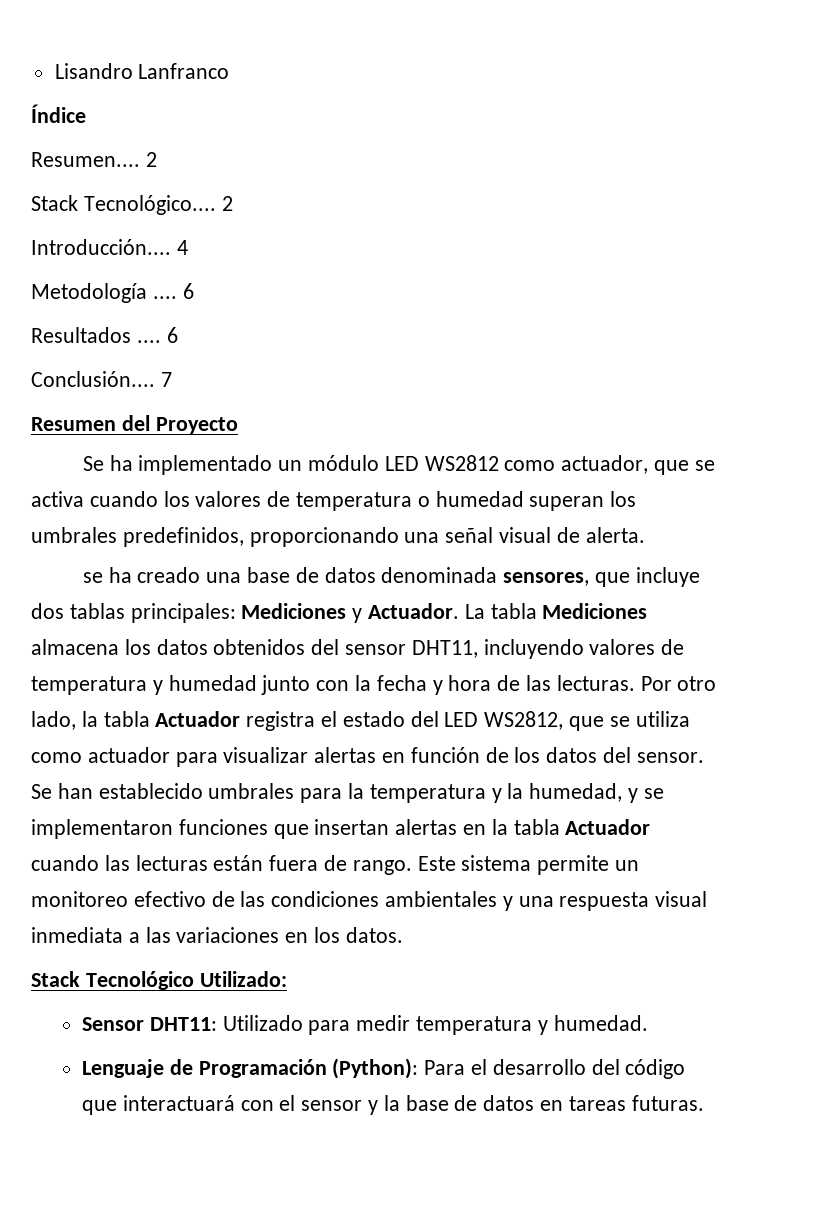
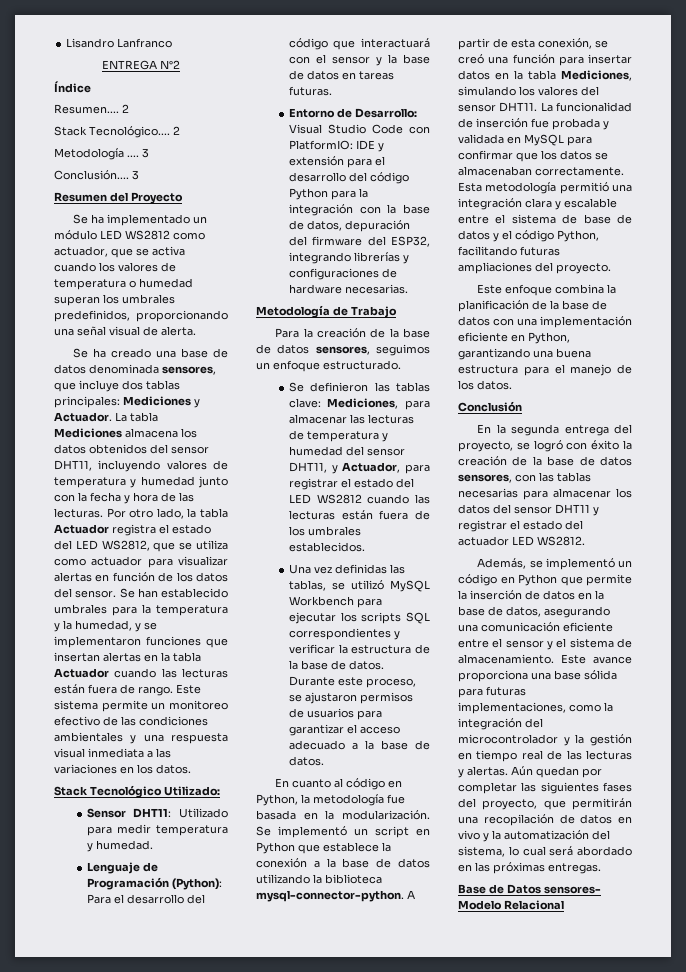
+ ENTREGA N°2
- Introducción.... 4
- Metodología .... 6
- Resultados .... 6
+ Metodología .... 3
- Conclusión.... 7
+ Conclusión.... 3
- se ha creado una base de datos denominada sensores, que incluye dos tablas principales: Mediciones y Actuador.
+ Se ha creado una base de datos denominada sensores, que incluye dos tablas principales: Mediciones y Actuador.
+ Entorno de Desarrollo: Visual Studio Code con PlatformIO: IDE y extensión para el desarrollo del código Python para la integración con la base de datos, depuración del firmware del ESP32, integrando librerías y configuraciones de hardware necesarias.
+ Metodología de Trabajo
+ Para la creación de la base de datos sensores, seguimos un enfoque estructurado.
+ Se definieron las tablas clave: Mediciones, para almacenar las lecturas de temperatura y humedad del sensor DHT11, y Actuador, para registrar el estado del LED WS2812 cuando las lecturas están fuera de los umbrales establecidos.
+ Una vez definidas las tablas, se utilizó MySQL Workbench para ejecutar los scripts SQL correspondientes y verificar la estructura de la base de datos. Durante este proceso, se ajustaron permisos de usuarios para garantizar el acceso adecuado a la base de datos.
+ En cuanto al código en Python, la metodología fue basada en la modularización. Se implementó un script en Python que establece la conexión a la base de datos utilizando la biblioteca mysql-connector-python. A partir de esta conexión, se creó una función para insertar datos en la tabla Mediciones, simulando los valores del sensor DHT11. La funcionalidad de inserción fue probada y validada en MySQL para confirmar que los datos se almacenaban correctamente. Esta metodología permitió una integración clara y escalable entre el sistema de base de datos y el código Python, facilitando futuras ampliaciones del proyecto.
+ Este enfoque combina la planificación de la base de datos con una implementación eficiente en Python, garantizando una buena estructura para el manejo de los datos.
+ Conclusión
+ En la segunda entrega del proyecto, se logró con éxito la creación de la base de datos sensores, con las tablas necesarias para almacenar los datos del sensor DHT11 y registrar el estado del actuador LED WS2812.
+ Además, se implementó un código en Python que permite la inserción de datos en la base de datos, asegurando una comunicación eficiente entre el sensor y el sistema de almacenamiento. Este avance proporciona una base sólida para futuras implementaciones, como la integración del microcontrolador y la gestión en tiempo real de las lecturas y alertas. Aún quedan por completar las siguientes fases del proyecto, que permitirán una recopilación de datos en vivo y la automatización del sistema, lo cual será abordado en las próximas entregas.
+ Base de Datos sensores- Modelo Relacional

